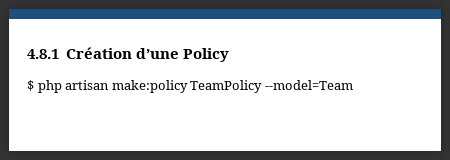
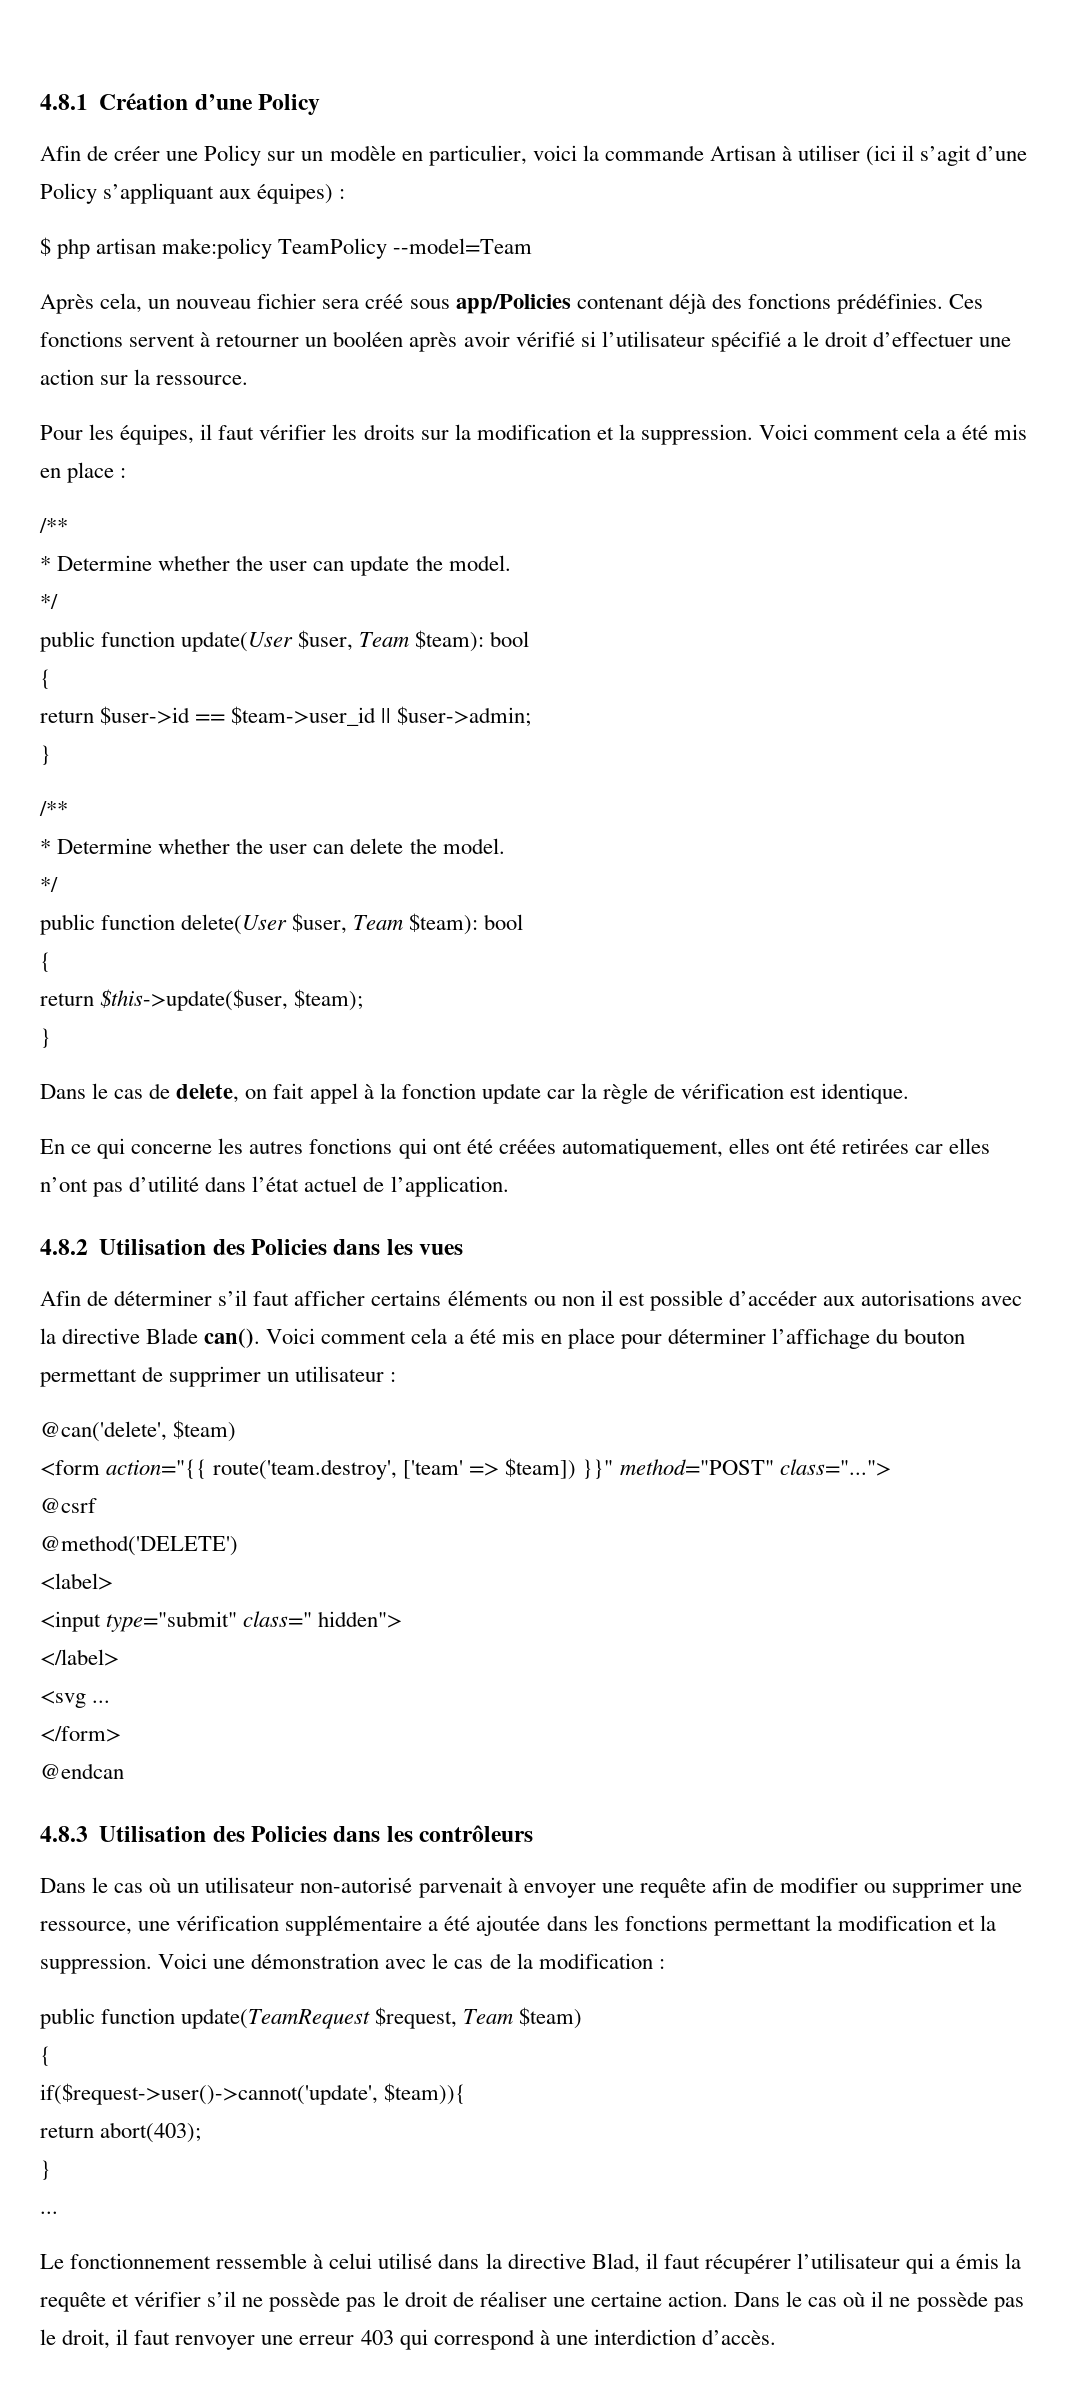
+ Afin de créer une Policy sur un modèle en particulier, voici la commande Artisan à utiliser (ici il s’agit d’une Policy s’appliquant aux équipes) :
+ Après cela, un nouveau fichier sera créé sous app/Policies contenant déjà des fonctions prédéfinies. Ces fonctions servent à retourner un booléen après avoir vérifié si l’utilisateur spécifié a le droit d’effectuer une action sur la ressource.
+ Pour les équipes, il faut vérifier les droits sur la modification et la suppression. Voici comment cela a été mis en place :
+ /**
+ * Determine whether the user can update the model.
+ */
+ public function update(User $user, Team $team): bool
+ {
+ return $user->id == $team->user_id || $user->admin;
+ }
+ /**
+ * Determine whether the user can delete the model.
+ */
+ public function delete(User $user, Team $team): bool
+ {
+ return $this->update($user, $team);
+ }
+ Dans le cas de delete, on fait appel à la fonction update car la règle de vérification est identique.
+ En ce qui concerne les autres fonctions qui ont été créées automatiquement, elles ont été retirées car elles n’ont pas d’utilité dans l’état actuel de l’application.
+ 4.8.2 Utilisation des Policies dans les vues
+ Afin de déterminer s’il faut afficher certains éléments ou non il est possible d’accéder aux autorisations avec la directive Blade can(). Voici comment cela a été mis en place pour déterminer l’affichage du bouton permettant de supprimer un utilisateur :
+ @can('delete', $team)
+ <form action="{{ route('team.destroy', ['team' => $team]) }}" method="POST" class="...">
+ @csrf
+ @method('DELETE')
+ <label>
+ <input type="submit" class=" hidden">
+ </label>
+ <svg ...
+ </form>
+ @endcan
+ 4.8.3 Utilisation des Policies dans les contrôleurs
+ Dans le cas où un utilisateur non-autorisé parvenait à envoyer une requête afin de modifier ou supprimer une ressource, une vérification supplémentaire a été ajoutée dans les fonctions permettant la modification et la suppression. Voici une démonstration avec le cas de la modification :
+ public function update(TeamRequest $request, Team $team)
+ {
+ if($request->user()->cannot('update', $team)){
+ return abort(403);
+ }
+ ...
+ Le fonctionnement ressemble à celui utilisé dans la directive Blad, il faut récupérer l’utilisateur qui a émis la requête et vérifier s’il ne possède pas le droit de réaliser une certaine action. Dans le cas où il ne possède pas le droit, il faut renvoyer une erreur 403 qui correspond à une interdiction d’accès.

